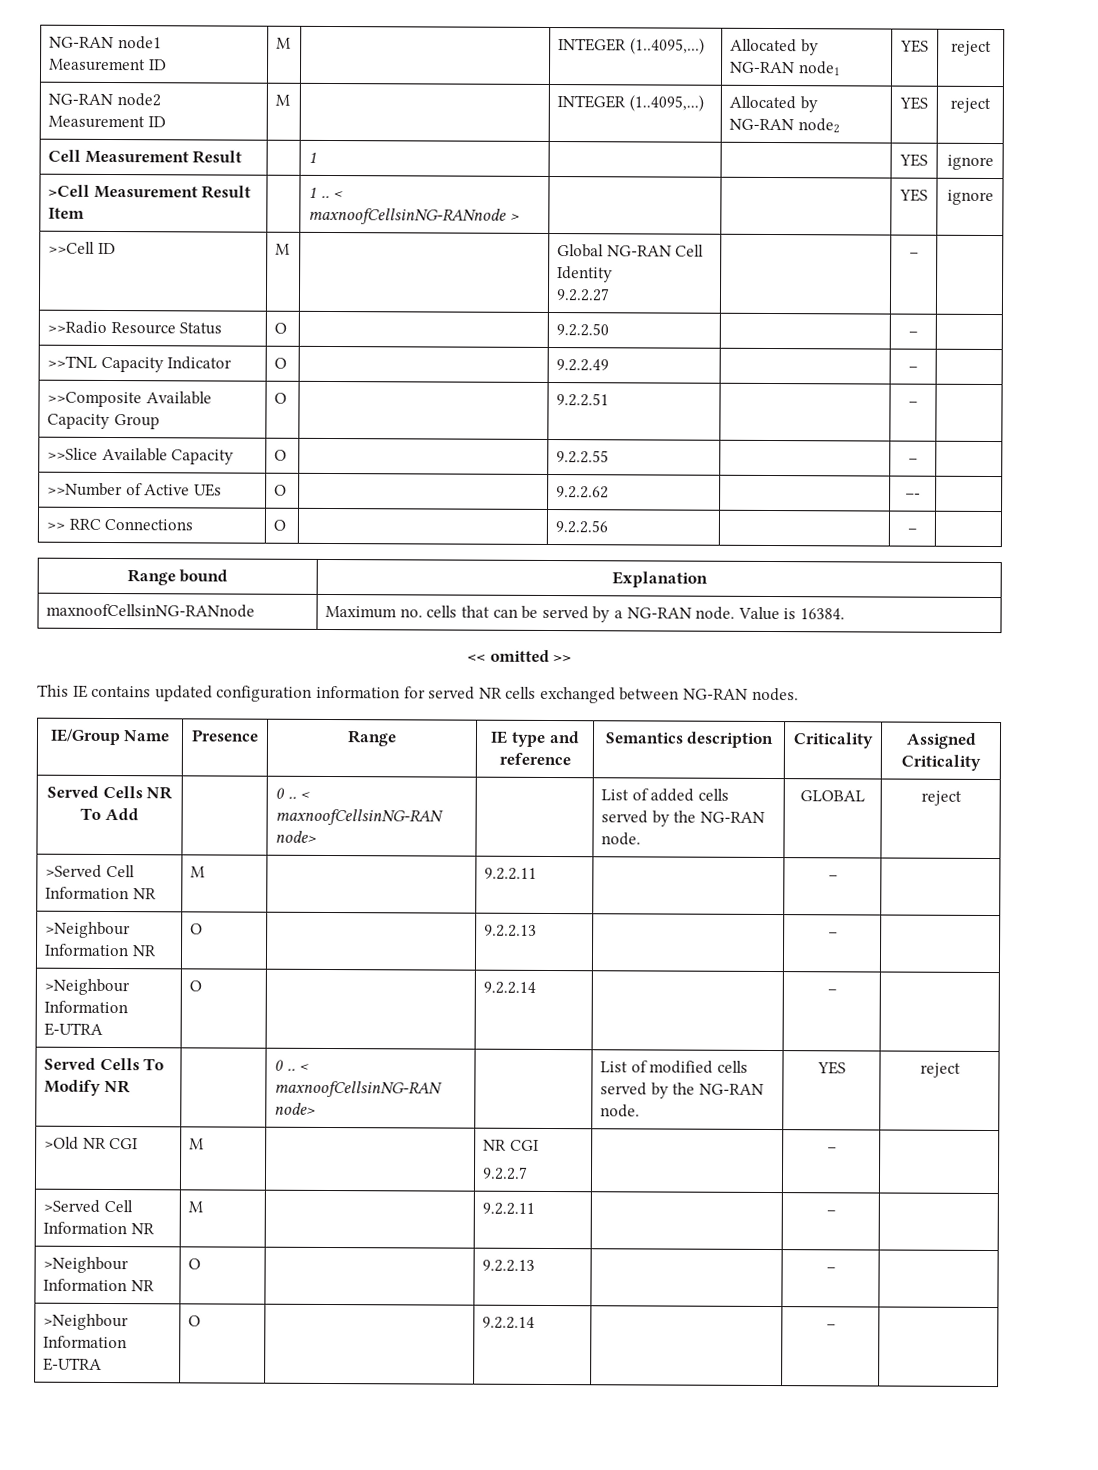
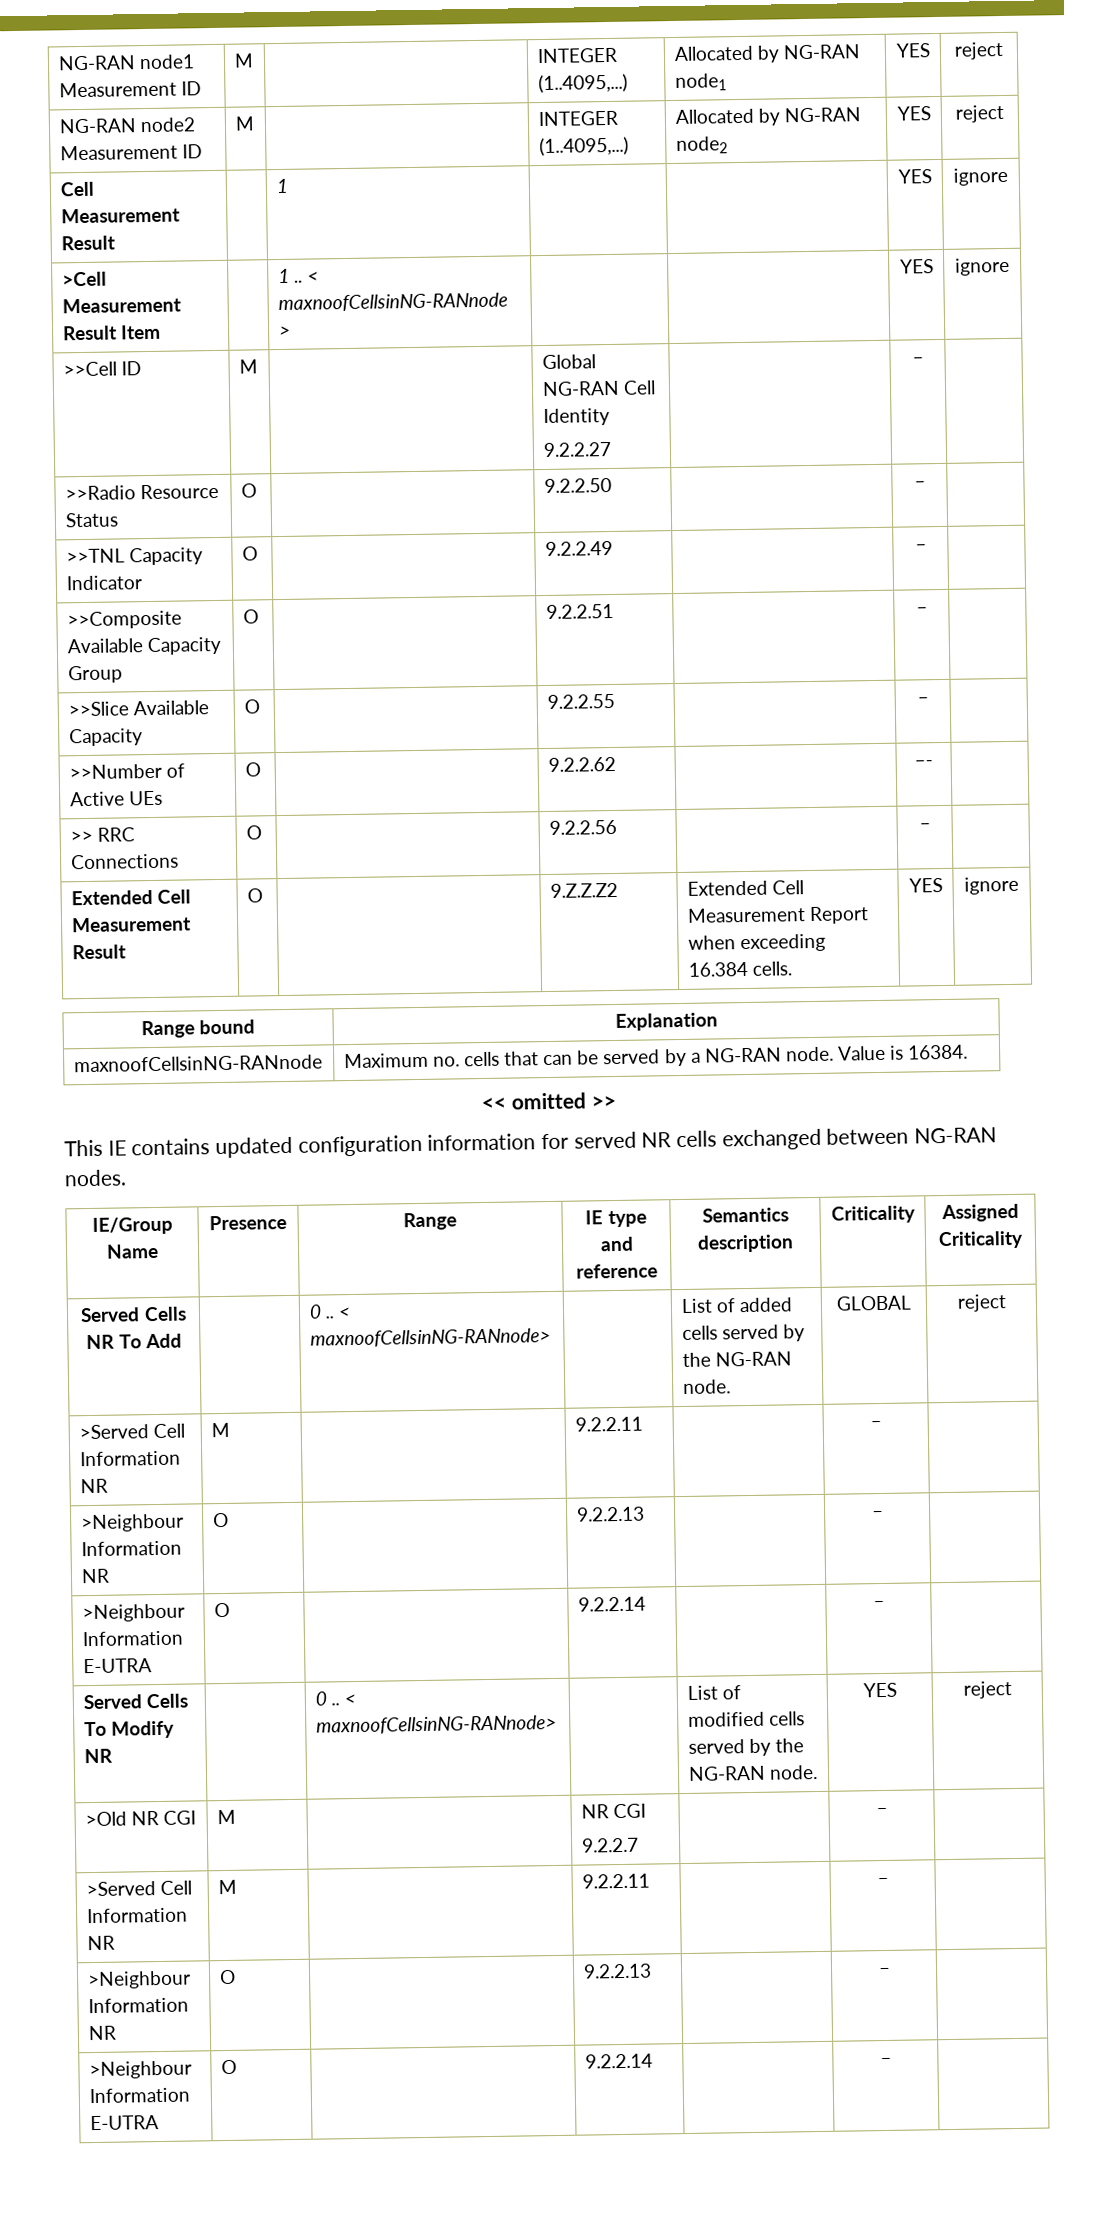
+ Extended Cell Measurement Result | O | | 9.Z.Z.Z2 | Extended Cell Measurement Report when exceeding 16.384 cells. | YES | ignore
- Served Cells NR To Add | | 0 .. < maxnoofCellsinNG-RAN node> | | List of added cells served by the NG-RAN node. | GLOBAL | reject
+ Served Cells NR To Add | | 0 .. < maxnoofCellsinNG-RANnode> | | List of added cells served by the NG-RAN node. | GLOBAL | reject
- Served Cells To Modify NR | | 0 .. < maxnoofCellsinNG-RAN node> | | List of modified cells served by the NG-RAN node. | YES | reject
+ Served Cells To Modify NR | | 0 .. < maxnoofCellsinNG-RANnode> | | List of modified cells served by the NG-RAN node. | YES | reject

